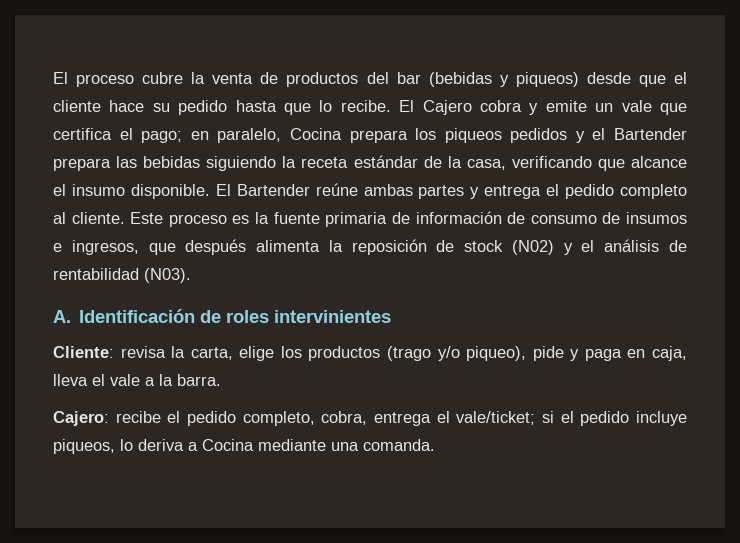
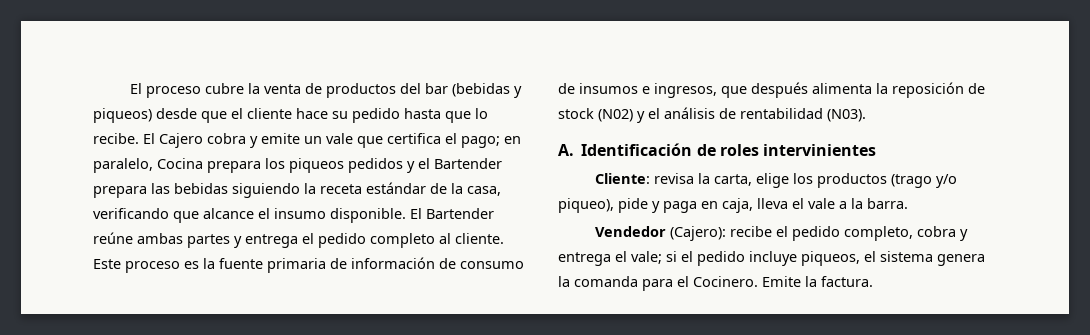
- Cajero: recibe el pedido completo, cobra, entrega el vale/ticket; si el pedido incluye piqueos, lo deriva a Cocina mediante una comanda.
+ Vendedor (Cajero): recibe el pedido completo, cobra y entrega el vale; si el pedido incluye piqueos, el sistema genera la comanda para el Cocinero. Emite la factura.

